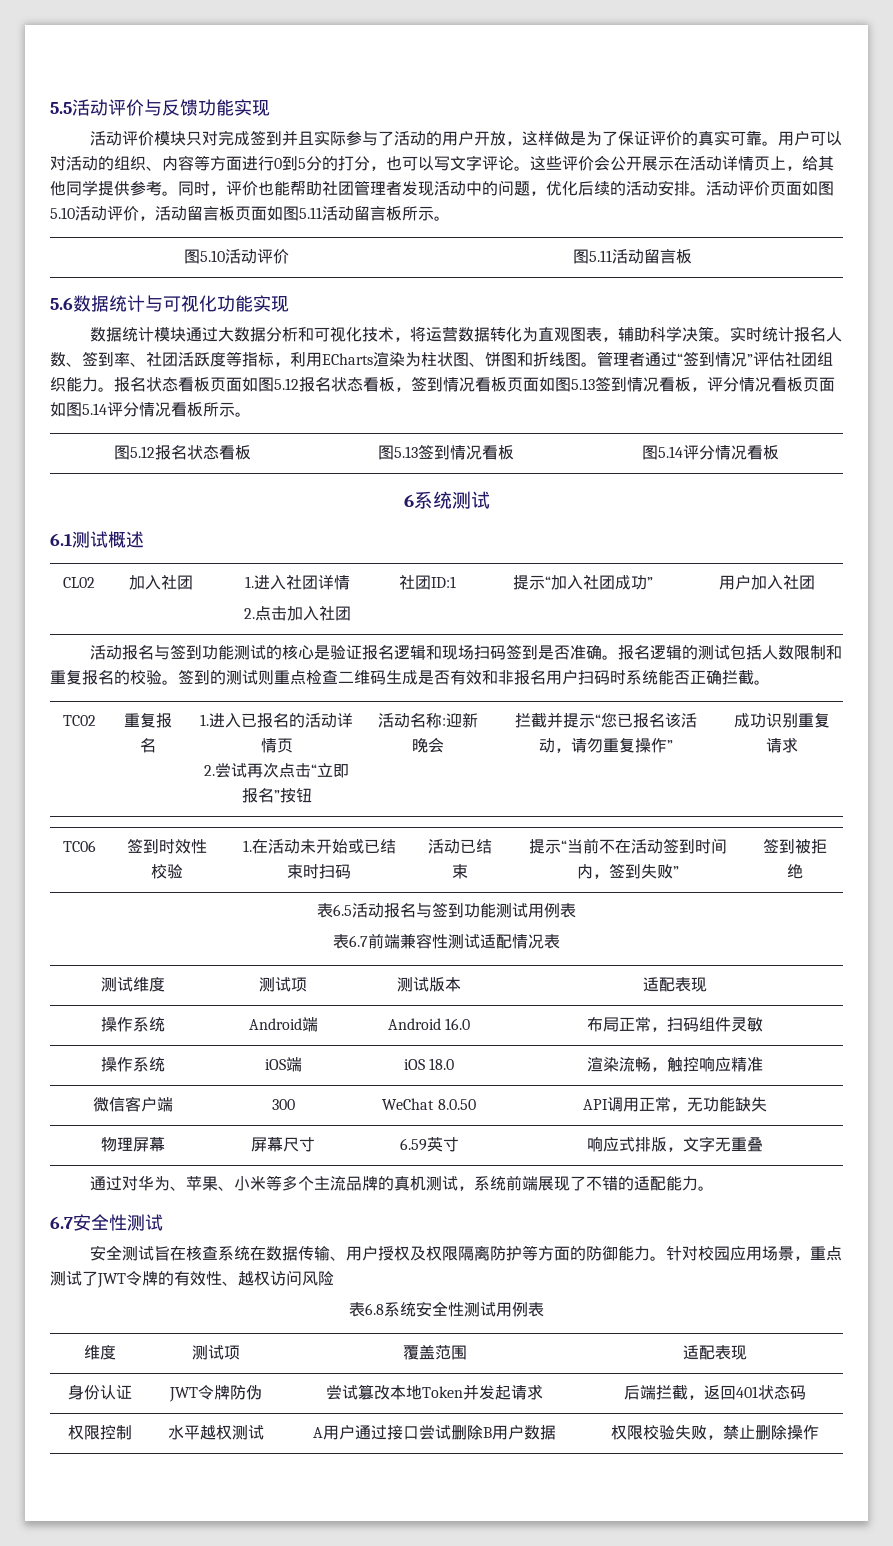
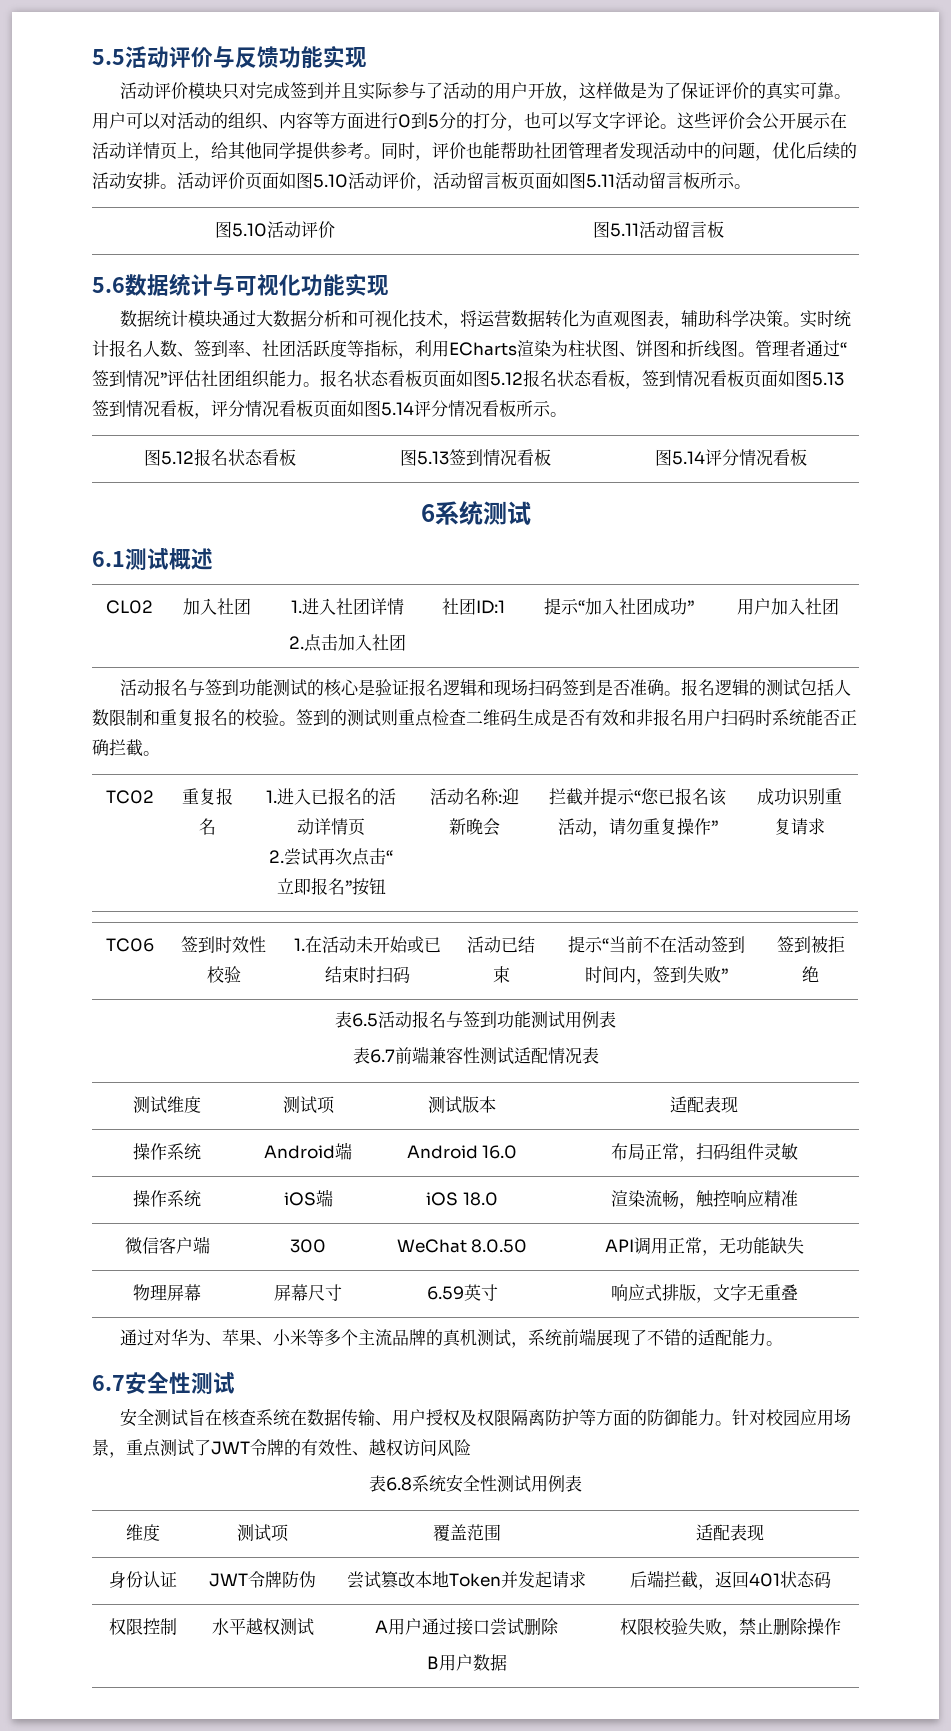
- 权限控制 | 水平越权测试 | A用户通过接口尝试删除B用户数据 | 权限校验失败，禁止删除操作
+ 权限控制 | 水平越权测试 | A用户通过接口尝试删除
+ B用户数据 | 权限校验失败，禁止删除操作

